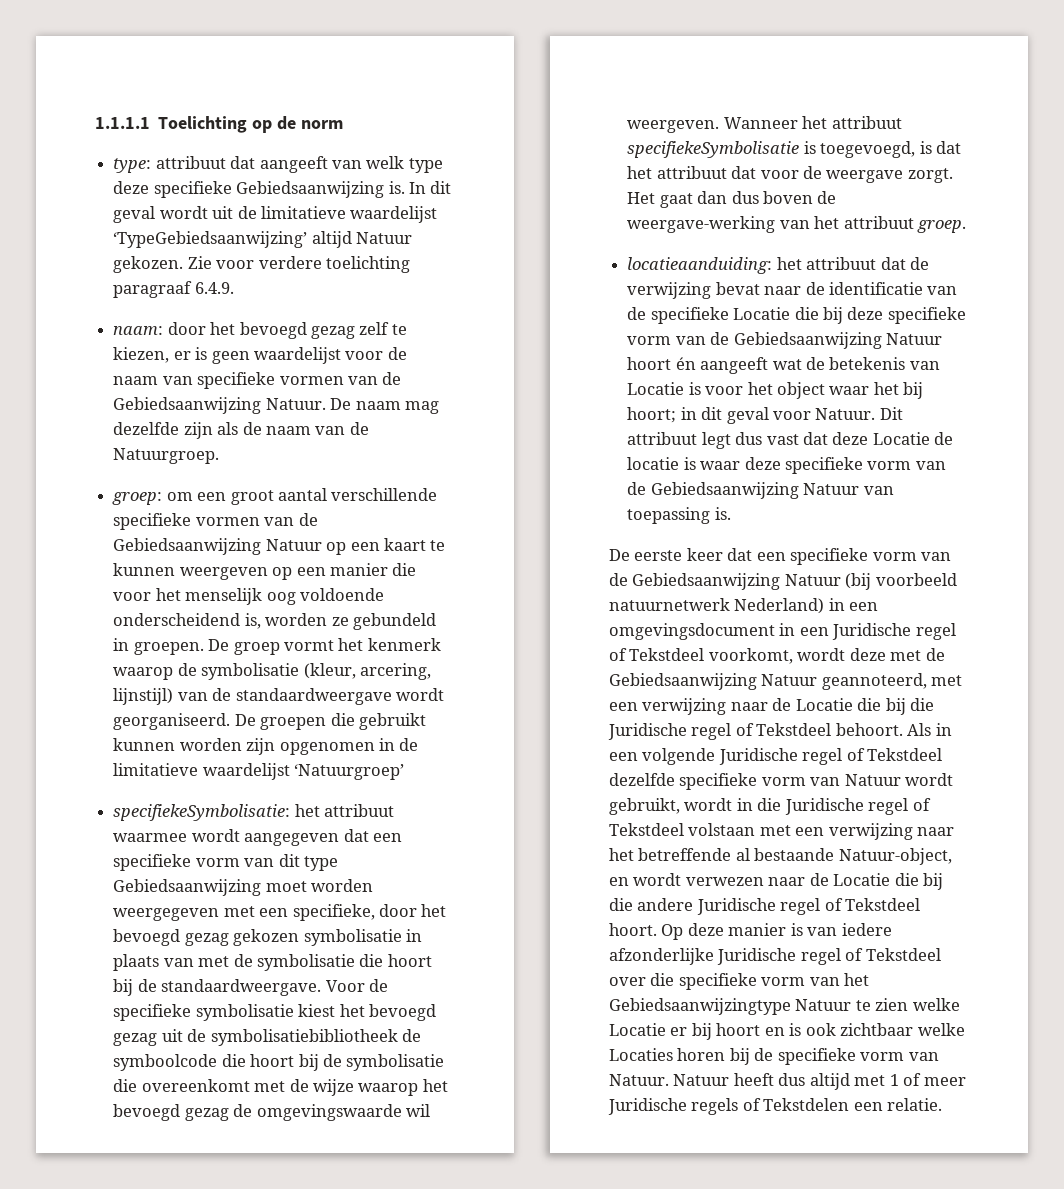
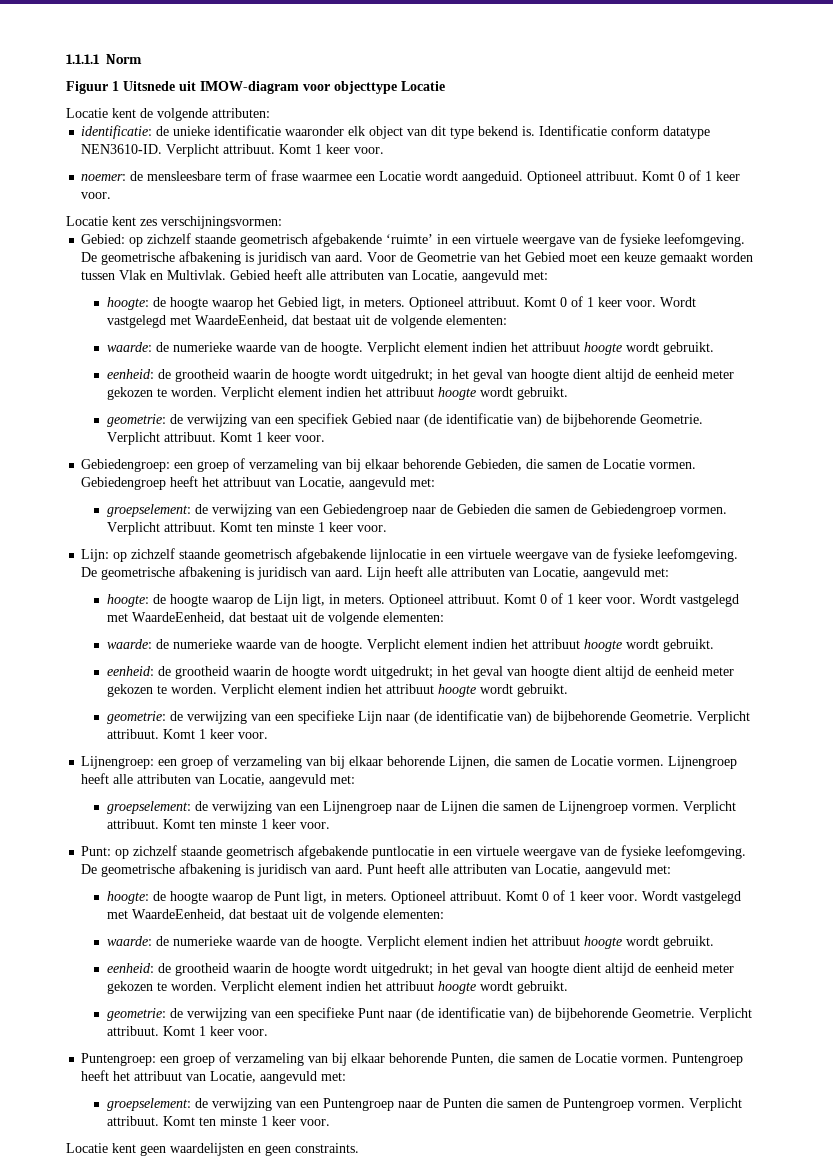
- 1.1.1.1 Toelichting op de norm
- type: attribuut dat aangeeft van welk type deze specifieke Gebiedsaanwijzing is. In dit geval wordt uit de limitatieve waardelijst ‘TypeGebiedsaanwijzing’ altijd Natuur gekozen. Zie voor verdere toelichting paragraaf 6.4.9.
- naam: door het bevoegd gezag zelf te kiezen, er is geen waardelijst voor de naam van specifieke vormen van de Gebiedsaanwijzing Natuur. De naam mag dezelfde zijn als de naam van de Natuurgroep.
- groep: om een groot aantal verschillende specifieke vormen van de Gebiedsaanwijzing Natuur op een kaart te kunnen weergeven op een manier die voor het menselijk oog voldoende onderscheidend is, worden ze gebundeld in groepen. De groep vormt het kenmerk waarop de symbolisatie (kleur, arcering, lijnstijl) van de standaardweergave wordt georganiseerd. De groepen die gebruikt kunnen worden zijn opgenomen in de limitatieve waardelijst ‘Natuurgroep’
- specifiekeSymbolisatie: het attribuut waarmee wordt aangegeven dat een specifieke vorm van dit type Gebiedsaanwijzing moet worden weergegeven met een specifieke, door het bevoegd gezag gekozen symbolisatie in plaats van met de symbolisatie die hoort bij de standaardweergave. Voor de specifieke symbolisatie kiest het bevoegd gezag uit de symbolisatiebibliotheek de symboolcode die hoort bij de symbolisatie die overeenkomt met de wijze waarop het bevoegd gezag de omgevingswaarde wil weergeven. Wanneer het attribuut specifiekeSymbolisatie is toegevoegd, is dat het attribuut dat voor de weergave zorgt. Het gaat dan dus boven de weergave-werking van het attribuut groep.
- locatieaanduiding: het attribuut dat de verwijzing bevat naar de identificatie van de specifieke Locatie die bij deze specifieke vorm van de Gebiedsaanwijzing Natuur hoort én aangeeft wat de betekenis van Locatie is voor het object waar het bij hoort; in dit geval voor Natuur. Dit attribuut legt dus vast dat deze Locatie de locatie is waar deze specifieke vorm van de Gebiedsaanwijzing Natuur van toepassing is.
- De eerste keer dat een specifieke vorm van de Gebiedsaanwijzing Natuur (bij voorbeeld natuurnetwerk Nederland) in een omgevingsdocument in een Juridische regel of Tekstdeel voorkomt, wordt deze met de Gebiedsaanwijzing Natuur geannoteerd, met een verwijzing naar de Locatie die bij die Juridische regel of Tekstdeel behoort. Als in een volgende Juridische regel of Tekstdeel dezelfde specifieke vorm van Natuur wordt gebruikt, wordt in die Juridische regel of Tekstdeel volstaan met een verwijzing naar het betreffende al bestaande Natuur-object, en wordt verwezen naar de Locatie die bij die andere Juridische regel of Tekstdeel hoort. Op deze manier is van iedere afzonderlijke Juridische regel of Tekstdeel over die specifieke vorm van het Gebiedsaanwijzingtype Natuur te zien welke Locatie er bij hoort en is ook zichtbaar welke Locaties horen bij de specifieke vorm van Natuur. Natuur heeft dus altijd met 1 of meer Juridische regels of Tekstdelen een relatie.
+ 1.1.1.1 Norm
+ Figuur 1 Uitsnede uit IMOW-diagram voor objecttype Locatie
+ Locatie kent de volgende attributen:
+ identificatie: de unieke identificatie waaronder elk object van dit type bekend is. Identificatie conform datatype NEN3610-ID. Verplicht attribuut. Komt 1 keer voor.
+ noemer: de mensleesbare term of frase waarmee een Locatie wordt aangeduid. Optioneel attribuut. Komt 0 of 1 keer voor.
+ Locatie kent zes verschijningsvormen:
+ Gebied: op zichzelf staande geometrisch afgebakende ‘ruimte’ in een virtuele weergave van de fysieke leefomgeving. De geometrische afbakening is juridisch van aard. Voor de Geometrie van het Gebied moet een keuze gemaakt worden tussen Vlak en Multivlak. Gebied heeft alle attributen van Locatie, aangevuld met:
+ hoogte: de hoogte waarop het Gebied ligt, in meters. Optioneel attribuut. Komt 0 of 1 keer voor. Wordt vastgelegd met WaardeEenheid, dat bestaat uit de volgende elementen:
+ waarde: de numerieke waarde van de hoogte. Verplicht element indien het attribuut hoogte wordt gebruikt.
+ eenheid: de grootheid waarin de hoogte wordt uitgedrukt; in het geval van hoogte dient altijd de eenheid meter gekozen te worden. Verplicht element indien het attribuut hoogte wordt gebruikt.
+ geometrie: de verwijzing van een specifiek Gebied naar (de identificatie van) de bijbehorende Geometrie. Verplicht attribuut. Komt 1 keer voor.
+ Gebiedengroep: een groep of verzameling van bij elkaar behorende Gebieden, die samen de Locatie vormen. Gebiedengroep heeft het attribuut van Locatie, aangevuld met:
+ groepselement: de verwijzing van een Gebiedengroep naar de Gebieden die samen de Gebiedengroep vormen. Verplicht attribuut. Komt ten minste 1 keer voor.
+ Lijn: op zichzelf staande geometrisch afgebakende lijnlocatie in een virtuele weergave van de fysieke leefomgeving. De geometrische afbakening is juridisch van aard. Lijn heeft alle attributen van Locatie, aangevuld met:
+ hoogte: de hoogte waarop de Lijn ligt, in meters. Optioneel attribuut. Komt 0 of 1 keer voor. Wordt vastgelegd met WaardeEenheid, dat bestaat uit de volgende elementen:
+ waarde: de numerieke waarde van de hoogte. Verplicht element indien het attribuut hoogte wordt gebruikt.
+ eenheid: de grootheid waarin de hoogte wordt uitgedrukt; in het geval van hoogte dient altijd de eenheid meter gekozen te worden. Verplicht element indien het attribuut hoogte wordt gebruikt.
+ geometrie: de verwijzing van een specifieke Lijn naar (de identificatie van) de bijbehorende Geometrie. Verplicht attribuut. Komt 1 keer voor.
+ Lijnengroep: een groep of verzameling van bij elkaar behorende Lijnen, die samen de Locatie vormen. Lijnengroep heeft alle attributen van Locatie, aangevuld met:
+ groepselement: de verwijzing van een Lijnengroep naar de Lijnen die samen de Lijnengroep vormen. Verplicht attribuut. Komt ten minste 1 keer voor.
+ Punt: op zichzelf staande geometrisch afgebakende puntlocatie in een virtuele weergave van de fysieke leefomgeving. De geometrische afbakening is juridisch van aard. Punt heeft alle attributen van Locatie, aangevuld met:
+ hoogte: de hoogte waarop de Punt ligt, in meters. Optioneel attribuut. Komt 0 of 1 keer voor. Wordt vastgelegd met WaardeEenheid, dat bestaat uit de volgende elementen:
+ waarde: de numerieke waarde van de hoogte. Verplicht element indien het attribuut hoogte wordt gebruikt.
+ eenheid: de grootheid waarin de hoogte wordt uitgedrukt; in het geval van hoogte dient altijd de eenheid meter gekozen te worden. Verplicht element indien het attribuut hoogte wordt gebruikt.
+ geometrie: de verwijzing van een specifieke Punt naar (de identificatie van) de bijbehorende Geometrie. Verplicht attribuut. Komt 1 keer voor.
+ Puntengroep: een groep of verzameling van bij elkaar behorende Punten, die samen de Locatie vormen. Puntengroep heeft het attribuut van Locatie, aangevuld met:
+ groepselement: de verwijzing van een Puntengroep naar de Punten die samen de Puntengroep vormen. Verplicht attribuut. Komt ten minste 1 keer voor.
+ Locatie kent geen waardelijsten en geen constraints.

